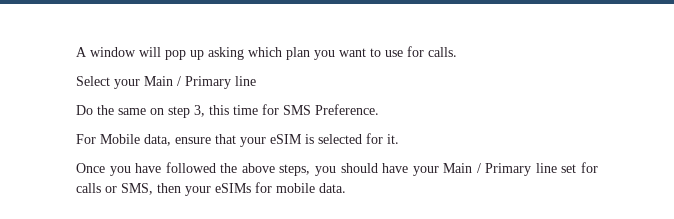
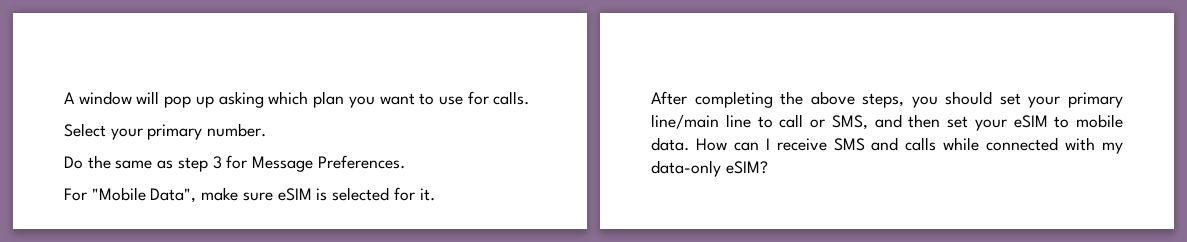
- Select your Main / Primary line
+ Select your primary number.
- Do the same on step 3, this time for SMS Preference.
- For Mobile data, ensure that your eSIM is selected for it.
+ Do the same as step 3 for Message Preferences.
+ For "Mobile Data", make sure eSIM is selected for it.
- Once you have followed the above steps, you should have your Main / Primary line set for calls or SMS, then your eSIMs for mobile data.
+ After completing the above steps, you should set your primary line/main line to call or SMS, and then set your eSIM to mobile data. How can I receive SMS and calls while connected with my data-only eSIM?

